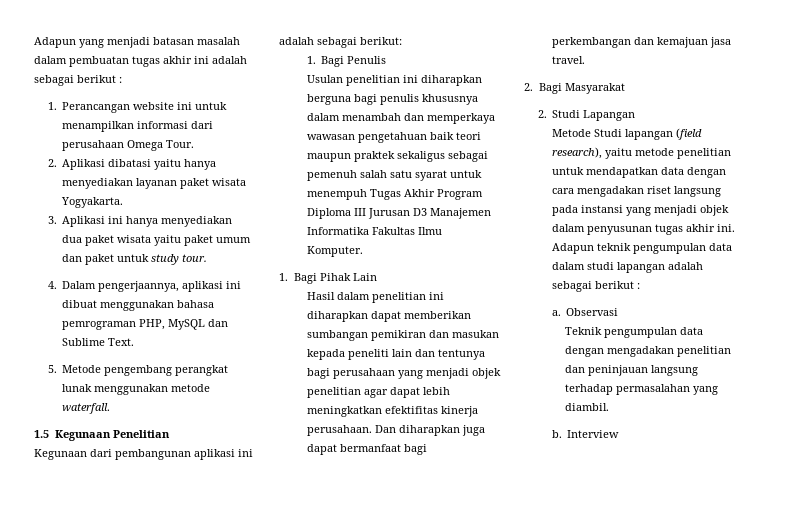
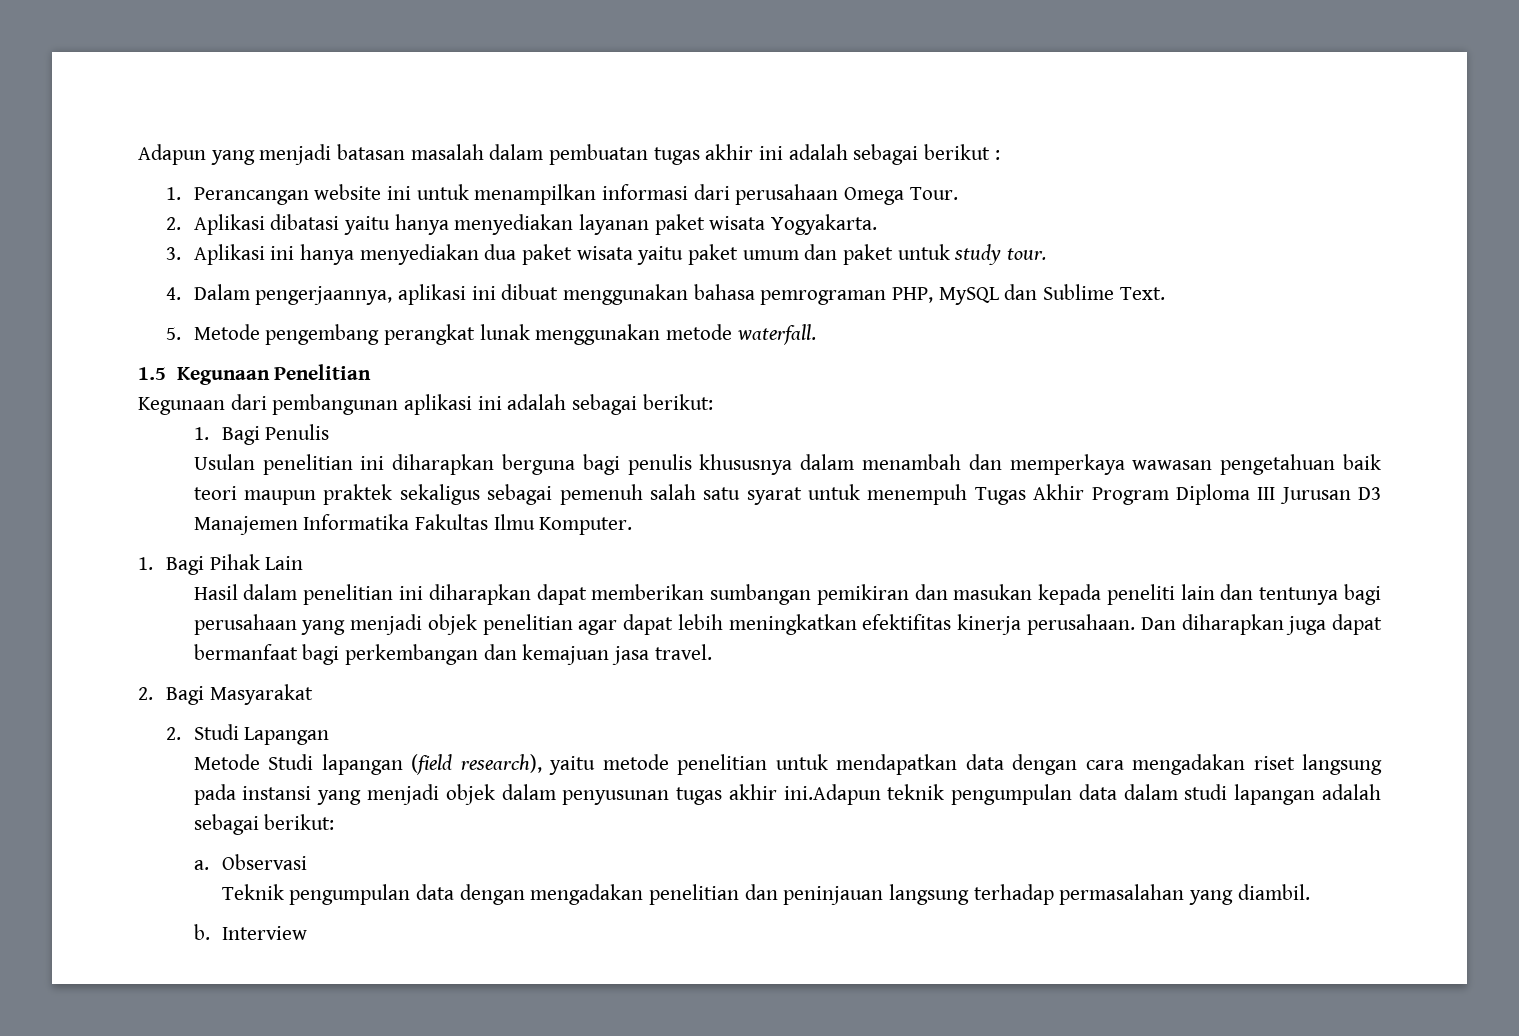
- Metode Studi lapangan (field research), yaitu metode penelitian untuk mendapatkan data dengan cara mengadakan riset langsung pada instansi yang menjadi objek dalam penyusunan tugas akhir ini. Adapun teknik pengumpulan data dalam studi lapangan adalah sebagai berikut :
+ Metode Studi lapangan (field research), yaitu metode penelitian untuk mendapatkan data dengan cara mengadakan riset langsung pada instansi yang menjadi objek dalam penyusunan tugas akhir ini.Adapun teknik pengumpulan data dalam studi lapangan adalah sebagai berikut:

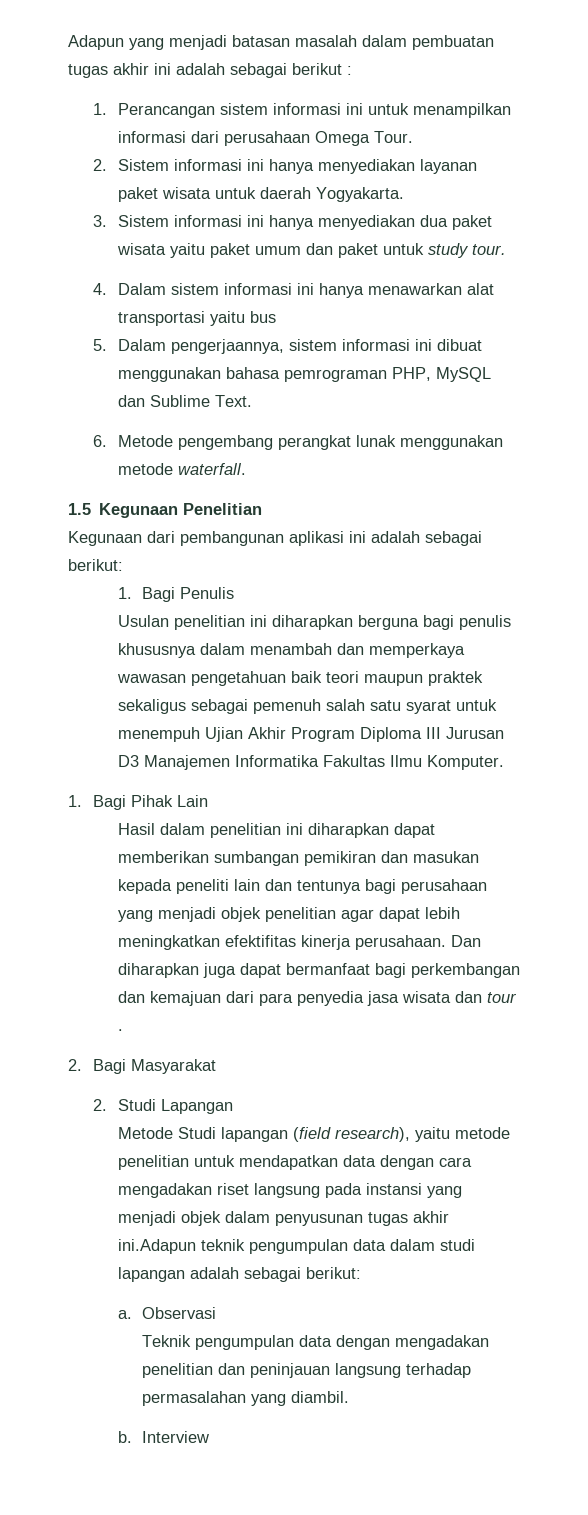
- 1. Perancangan website ini untuk menampilkan informasi dari perusahaan Omega Tour.
+ 1. Perancangan sistem informasi ini untuk menampilkan informasi dari perusahaan Omega Tour.
- 2. Aplikasi dibatasi yaitu hanya menyediakan layanan paket wisata Yogyakarta.
+ 2. Sistem informasi ini hanya menyediakan layanan paket wisata untuk daerah Yogyakarta.
- 3. Aplikasi ini hanya menyediakan dua paket wisata yaitu paket umum dan paket untuk study tour.
+ 3. Sistem informasi ini hanya menyediakan dua paket wisata yaitu paket umum dan paket untuk study tour.
- 4. Dalam pengerjaannya, aplikasi ini dibuat menggunakan bahasa pemrograman PHP, MySQL dan Sublime Text.
+ 4. Dalam sistem informasi ini hanya menawarkan alat transportasi yaitu bus
+ 5. Dalam pengerjaannya, sistem informasi ini dibuat menggunakan bahasa pemrograman PHP, MySQL dan Sublime Text.
- 5. Metode pengembang perangkat lunak menggunakan metode waterfall.
+ 6. Metode pengembang perangkat lunak menggunakan metode waterfall.
- Usulan penelitian ini diharapkan berguna bagi penulis khususnya dalam menambah dan memperkaya wawasan pengetahuan baik teori maupun praktek sekaligus sebagai pemenuh salah satu syarat untuk menempuh Tugas Akhir Program Diploma III Jurusan D3 Manajemen Informatika Fakultas Ilmu Komputer.
+ Usulan penelitian ini diharapkan berguna bagi penulis khususnya dalam menambah dan memperkaya wawasan pengetahuan baik teori maupun praktek sekaligus sebagai pemenuh salah satu syarat untuk menempuh Ujian Akhir Program Diploma III Jurusan D3 Manajemen Informatika Fakultas Ilmu Komputer.
- Dan diharapkan juga dapat bermanfaat bagi perkembangan dan kemajuan jasa travel.
+ Dan diharapkan juga dapat bermanfaat bagi perkembangan dan kemajuan dari para penyedia jasa wisata dan tour .

